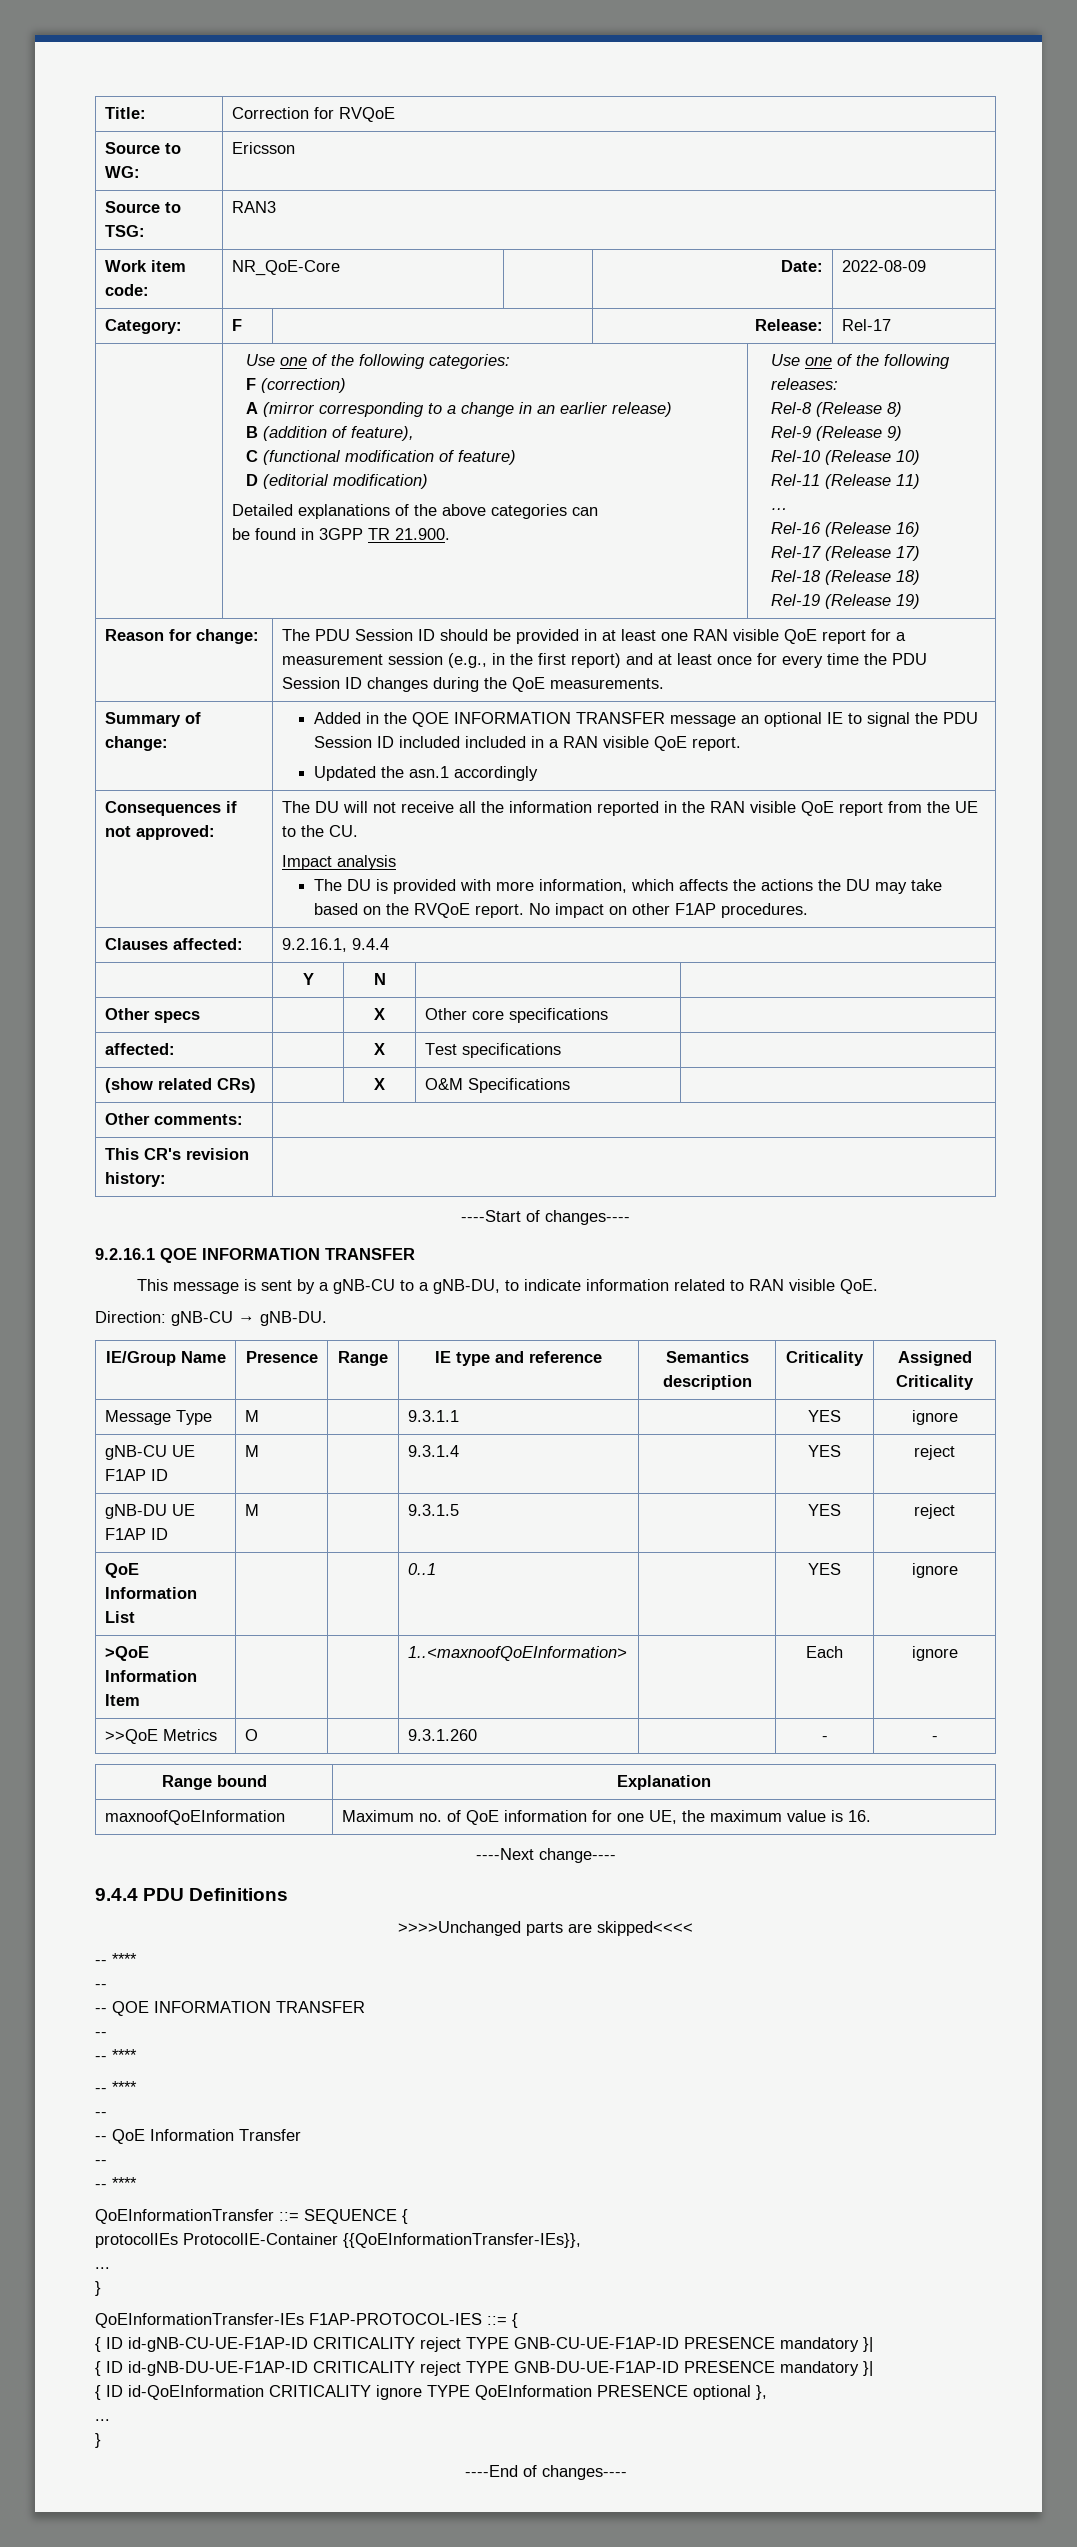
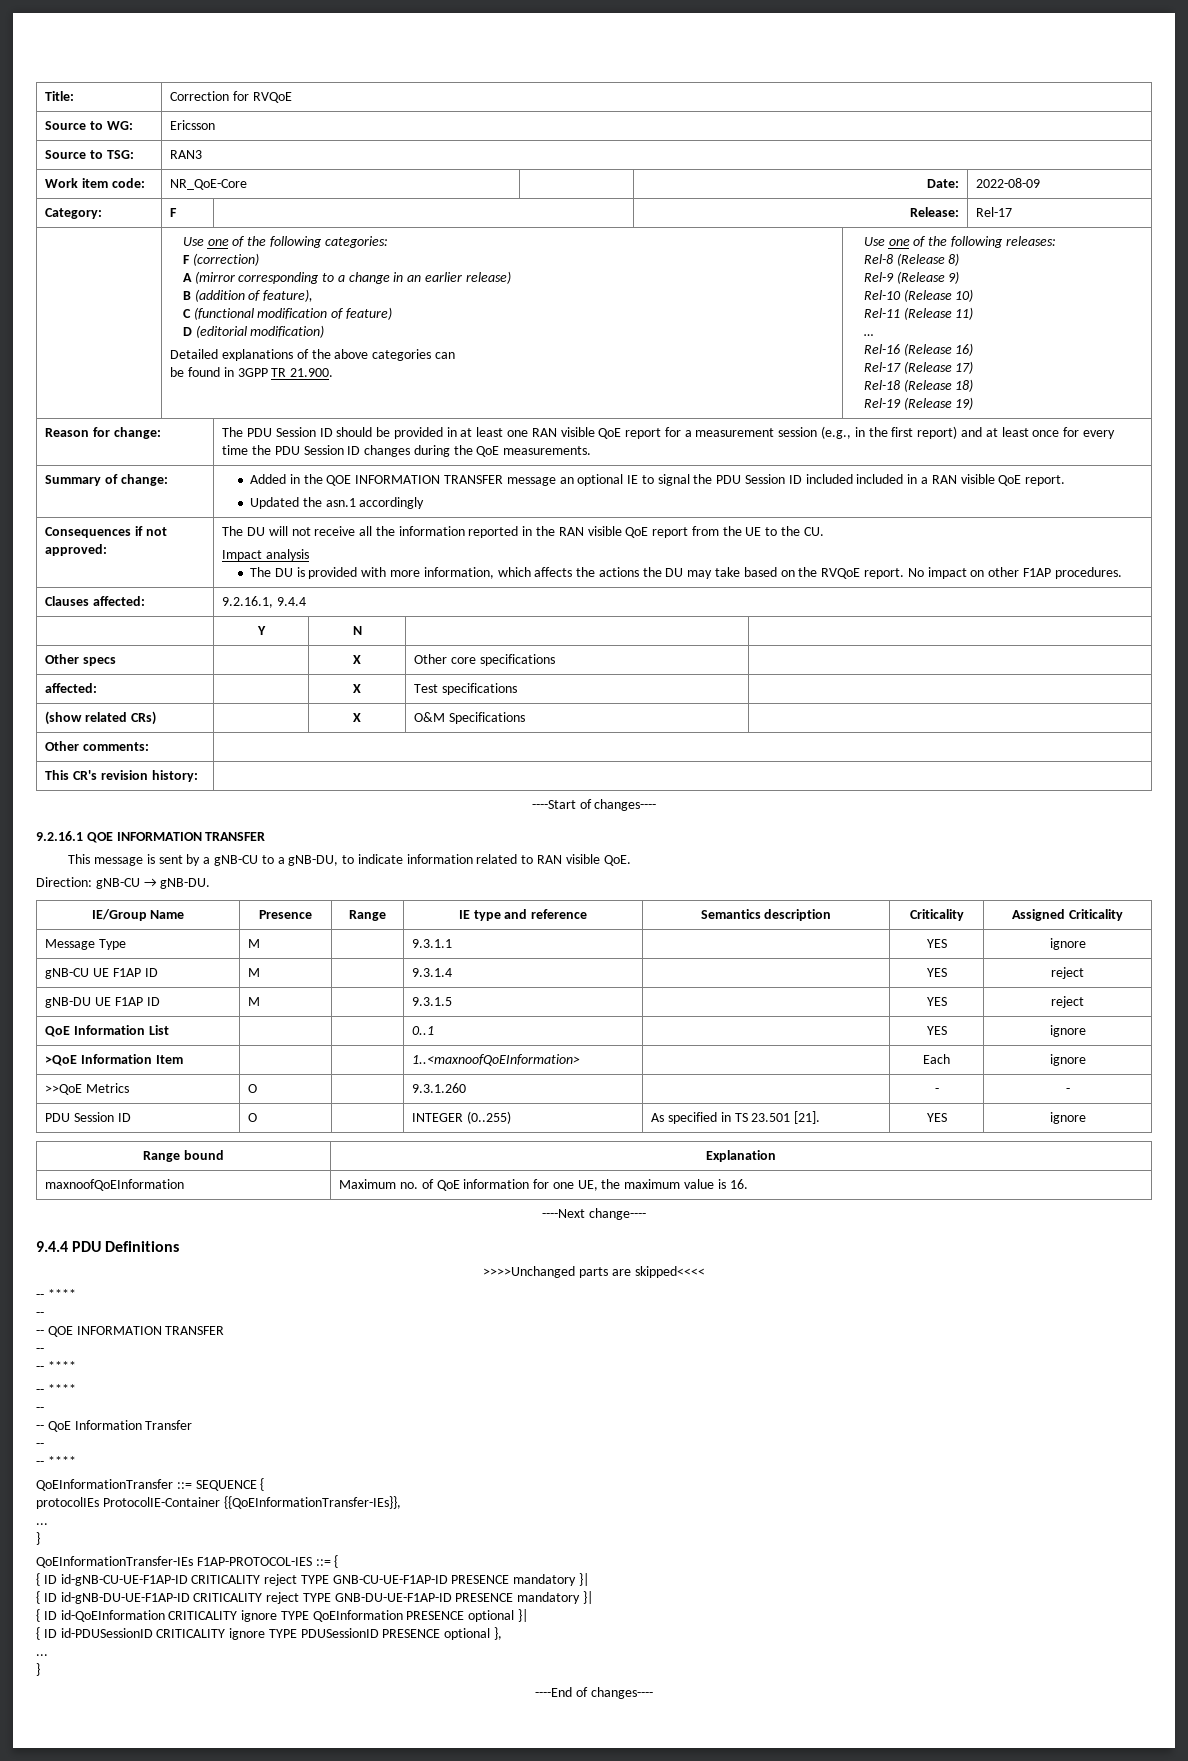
+ PDU Session ID | O | | INTEGER (0..255) | As specified in TS 23.501 [21]. | YES | ignore
- { ID id-QoEInformation CRITICALITY ignore TYPE QoEInformation PRESENCE optional },
+ { ID id-QoEInformation CRITICALITY ignore TYPE QoEInformation PRESENCE optional }|
+ { ID id-PDUSessionID CRITICALITY ignore TYPE PDUSessionID PRESENCE optional },

